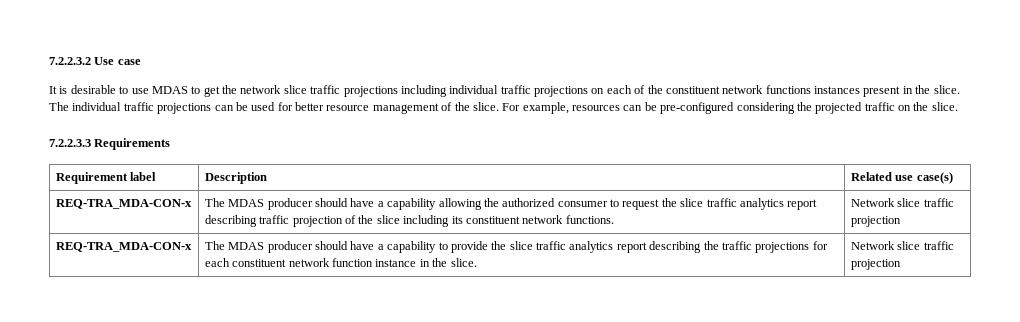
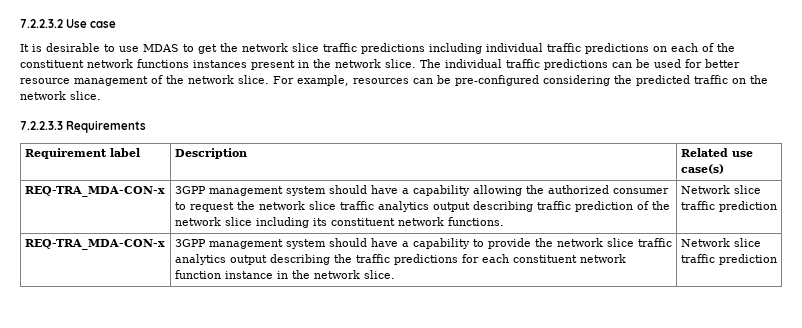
- It is desirable to use MDAS to get the network slice traffic projections including individual traffic projections on each of the constituent network functions instances present in the slice.
+ It is desirable to use MDAS to get the network slice traffic predictions including individual traffic predictions on each of the constituent network functions instances present in the network slice.
- The individual traffic projections can be used for better resource management of the slice.
+ The individual traffic predictions can be used for better resource management of the network slice.
- For example, resources can be pre-configured considering the projected traffic on the slice.
+ For example, resources can be pre-configured considering the predicted traffic on the network slice.
- REQ-TRA_MDA-CON-x | The MDAS producer should have a capability allowing the authorized consumer to request the slice traffic analytics report describing traffic projection of the slice including its constituent network functions. | Network slice traffic projection
- REQ-TRA_MDA-CON-x | The MDAS producer should have a capability to provide the slice traffic analytics report describing the traffic projections for each constituent network function instance in the slice. | Network slice traffic projection
+ REQ-TRA_MDA-CON-x | 3GPP management system should have a capability allowing the authorized consumer to request the network slice traffic analytics output describing traffic prediction of the network slice including its constituent network functions. | Network slice traffic prediction
+ REQ-TRA_MDA-CON-x | 3GPP management system should have a capability to provide the network slice traffic analytics output describing the traffic predictions for each constituent network function instance in the network slice. | Network slice traffic prediction

